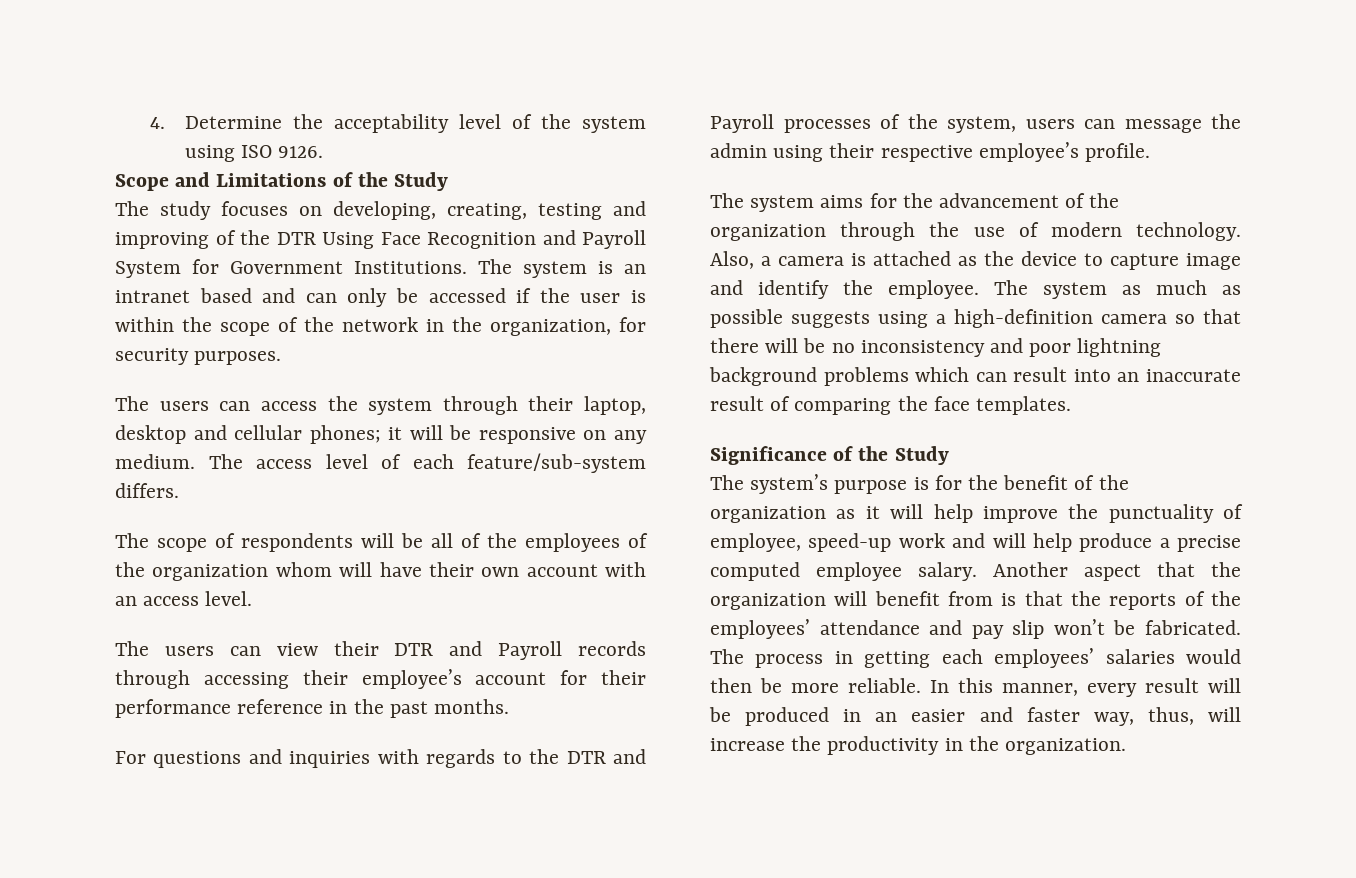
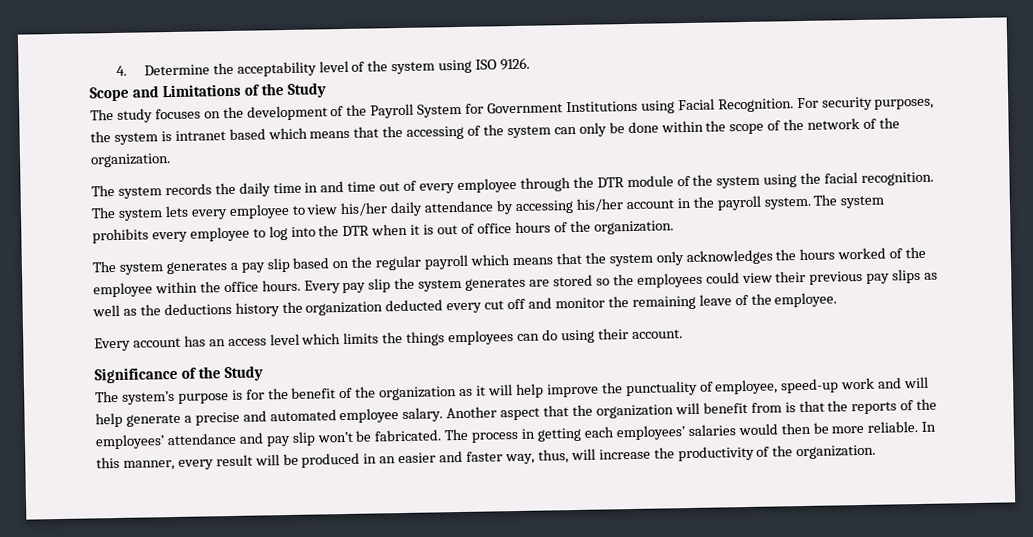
- The study focuses on developing, creating, testing and improving of the DTR Using Face Recognition and Payroll System for Government Institutions. The system is an intranet based and can only be accessed if the user is within the scope of the network in the organization, for security purposes.
- The users can access the system through their laptop, desktop and cellular phones; it will be responsive on any medium. The access level of each feature/sub-system differs.
- The scope of respondents will be all of the employees of the organization whom will have their own account with an access level.
- The users can view their DTR and Payroll records through accessing their employee’s account for their performance reference in the past months.
- For questions and inquiries with regards to the DTR and Payroll processes of the system, users can message the admin using their respective employee’s profile.
- The system aims for the advancement of the organization through the use of modern technology. Also, a camera is attached as the device to capture image and identify the employee. The system as much as possible suggests using a high-definition camera so that there will be no inconsistency and poor lightning background problems which can result into an inaccurate result of comparing the face templates.
+ The study focuses on the development of the Payroll System for Government Institutions using Facial Recognition. For security purposes, the system is intranet based which means that the accessing of the system can only be done within the scope of the network of the organization.
+ The system records the daily time in and time out of every employee through the DTR module of the system using the facial recognition. The system lets every employee to view his/her daily attendance by accessing his/her account in the payroll system. The system prohibits every employee to log into the DTR when it is out of office hours of the organization.
+ The system generates a pay slip based on the regular payroll which means that the system only acknowledges the hours worked of the employee within the office hours. Every pay slip the system generates are stored so the employees could view their previous pay slips as well as the deductions history the organization deducted every cut off and monitor the remaining leave of the employee.
+ Every account has an access level which limits the things employees can do using their account.
- The system’s purpose is for the benefit of the organization as it will help improve the punctuality of employee, speed-up work and will help produce a precise computed employee salary.
+ The system’s purpose is for the benefit of the organization as it will help improve the punctuality of employee, speed-up work and will help generate a precise and automated employee salary.
- In this manner, every result will be produced in an easier and faster way, thus, will increase the productivity in the organization.
+ In this manner, every result will be produced in an easier and faster way, thus, will increase the productivity of the organization.

